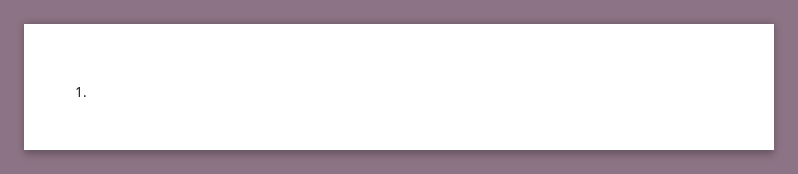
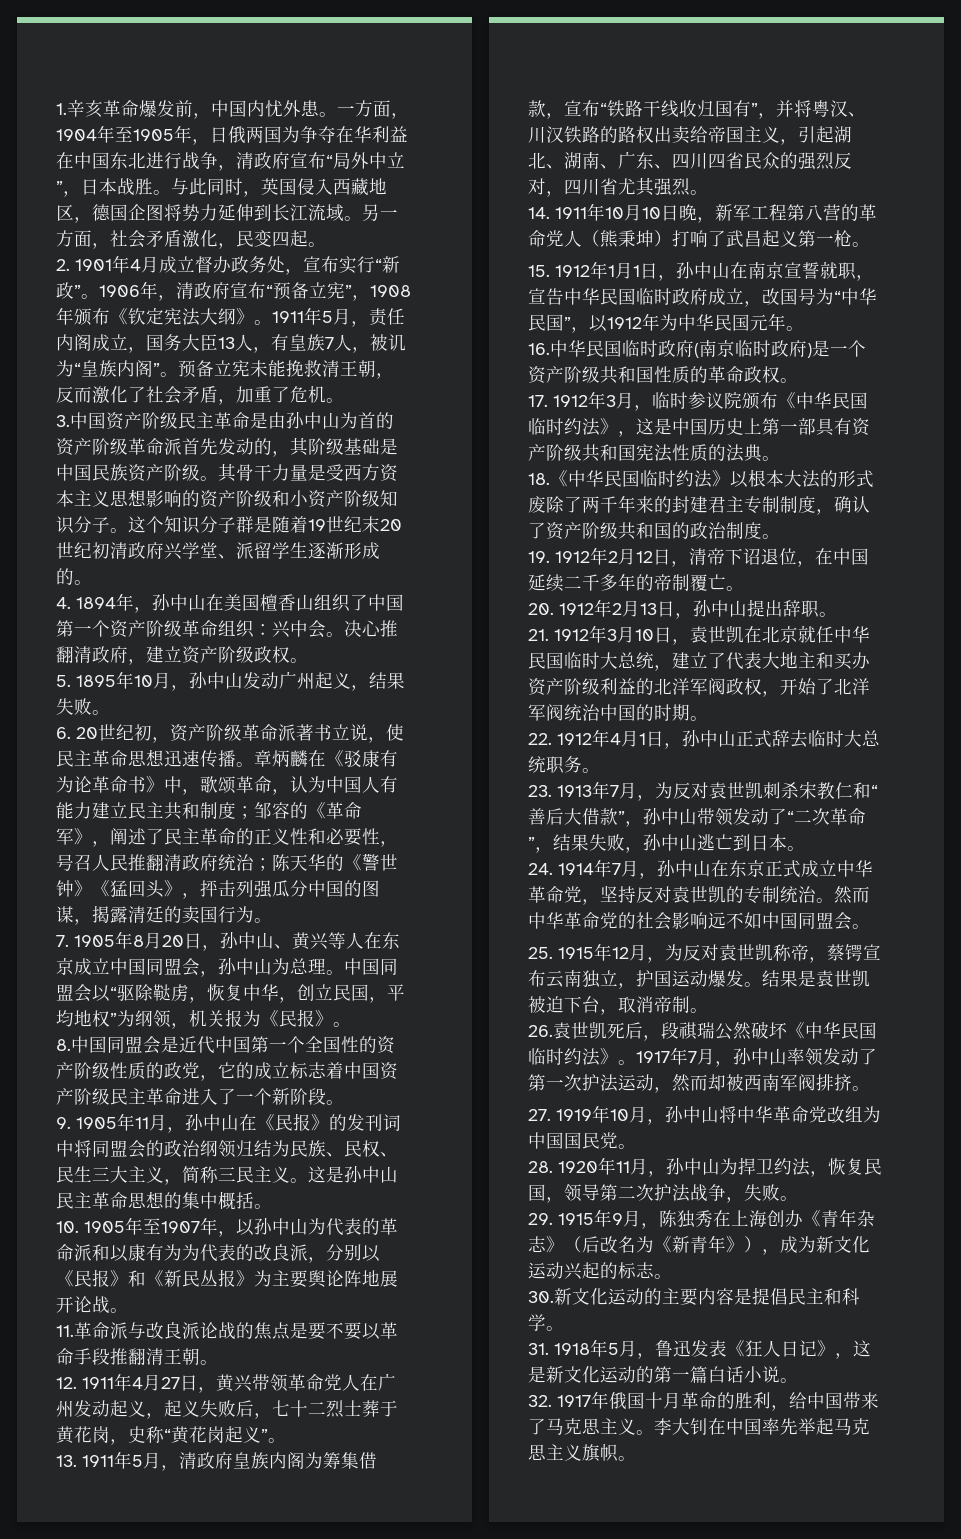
- 1.
+ 1.辛亥革命爆发前，中国内忧外患。一方面，1904年至1905年，日俄两国为争夺在华利益在中国东北进行战争，清政府宣布“局外中立”，日本战胜。与此同时，英国侵入西藏地区，德国企图将势力延伸到长江流域。另一方面，社会矛盾激化，民变四起。
+ 2. 1901年4月成立督办政务处，宣布实行“新政”。1906年，清政府宣布“预备立宪”，1908年颁布《钦定宪法大纲》。1911年5月，责任内阁成立，国务大臣13人，有皇族7人，被讥为“皇族内阁”。预备立宪未能挽救清王朝，反而激化了社会矛盾，加重了危机。
+ 3.中国资产阶级民主革命是由孙中山为首的资产阶级革命派首先发动的，其阶级基础是中国民族资产阶级。其骨干力量是受西方资本主义思想影响的资产阶级和小资产阶级知识分子。这个知识分子群是随着19世纪末20世纪初清政府兴学堂、派留学生逐渐形成的。
+ 4. 1894年，孙中山在美国檀香山组织了中国第一个资产阶级革命组织：兴中会。决心推翻清政府，建立资产阶级政权。
+ 5. 1895年10月，孙中山发动广州起义，结果失败。
+ 6. 20世纪初，资产阶级革命派著书立说，使民主革命思想迅速传播。章炳麟在《驳康有为论革命书》中，歌颂革命，认为中国人有能力建立民主共和制度；邹容的《革命军》，阐述了民主革命的正义性和必要性，号召人民推翻清政府统治；陈天华的《警世钟》《猛回头》，抨击列强瓜分中国的图谋，揭露清廷的卖国行为。
+ 7. 1905年8月20日，孙中山、黄兴等人在东京成立中国同盟会，孙中山为总理。中国同盟会以“驱除鞑虏，恢复中华，创立民国，平均地权”为纲领，机关报为《民报》。
+ 8.中国同盟会是近代中国第一个全国性的资产阶级性质的政党，它的成立标志着中国资产阶级民主革命进入了一个新阶段。
+ 9. 1905年11月，孙中山在《民报》的发刊词中将同盟会的政治纲领归结为民族、民权、民生三大主义，简称三民主义。这是孙中山民主革命思想的集中概括。
+ 10. 1905年至1907年，以孙中山为代表的革命派和以康有为为代表的改良派，分别以《民报》和《新民丛报》为主要舆论阵地展开论战。
+ 11.革命派与改良派论战的焦点是要不要以革命手段推翻清王朝。
+ 12. 1911年4月27日，黄兴带领革命党人在广州发动起义，起义失败后，七十二烈士葬于黄花岗，史称“黄花岗起义”。
+ 13. 1911年5月，清政府皇族内阁为筹集借款，宣布“铁路干线收归国有”，并将粤汉、川汉铁路的路权出卖给帝国主义，引起湖北、湖南、广东、四川四省民众的强烈反对，四川省尤其强烈。
+ 14. 1911年10月10日晚，新军工程第八营的革命党人（熊秉坤）打响了武昌起义第一枪。
+ 15. 1912年1月1日，孙中山在南京宣誓就职，宣告中华民国临时政府成立，改国号为“中华民国”，以1912年为中华民国元年。
+ 16.中华民国临时政府(南京临时政府)是一个资产阶级共和国性质的革命政权。
+ 17. 1912年3月，临时参议院颁布《中华民国临时约法》，这是中国历史上第一部具有资产阶级共和国宪法性质的法典。
+ 18.《中华民国临时约法》以根本大法的形式废除了两千年来的封建君主专制制度，确认了资产阶级共和国的政治制度。
+ 19. 1912年2月12日，清帝下诏退位，在中国延续二千多年的帝制覆亡。
+ 20. 1912年2月13日，孙中山提出辞职。
+ 21. 1912年3月10日，袁世凯在北京就任中华民国临时大总统，建立了代表大地主和买办资产阶级利益的北洋军阀政权，开始了北洋军阀统治中国的时期。
+ 22. 1912年4月1日，孙中山正式辞去临时大总统职务。
+ 23. 1913年7月，为反对袁世凯刺杀宋教仁和“善后大借款”，孙中山带领发动了“二次革命”，结果失败，孙中山逃亡到日本。
+ 24. 1914年7月，孙中山在东京正式成立中华革命党，坚持反对袁世凯的专制统治。然而中华革命党的社会影响远不如中国同盟会。
+ 25. 1915年12月，为反对袁世凯称帝，蔡锷宣布云南独立，护国运动爆发。结果是袁世凯被迫下台，取消帝制。
+ 26.袁世凯死后，段祺瑞公然破坏《中华民国临时约法》。1917年7月，孙中山率领发动了第一次护法运动，然而却被西南军阀排挤。
+ 27. 1919年10月，孙中山将中华革命党改组为中国国民党。
+ 28. 1920年11月，孙中山为捍卫约法，恢复民国，领导第二次护法战争，失败。
+ 29. 1915年9月，陈独秀在上海创办《青年杂志》（后改名为《新青年》），成为新文化运动兴起的标志。
+ 30.新文化运动的主要内容是提倡民主和科学。
+ 31. 1918年5月，鲁迅发表《狂人日记》，这是新文化运动的第一篇白话小说。
+ 32. 1917年俄国十月革命的胜利，给中国带来了马克思主义。李大钊在中国率先举起马克思主义旗帜。

